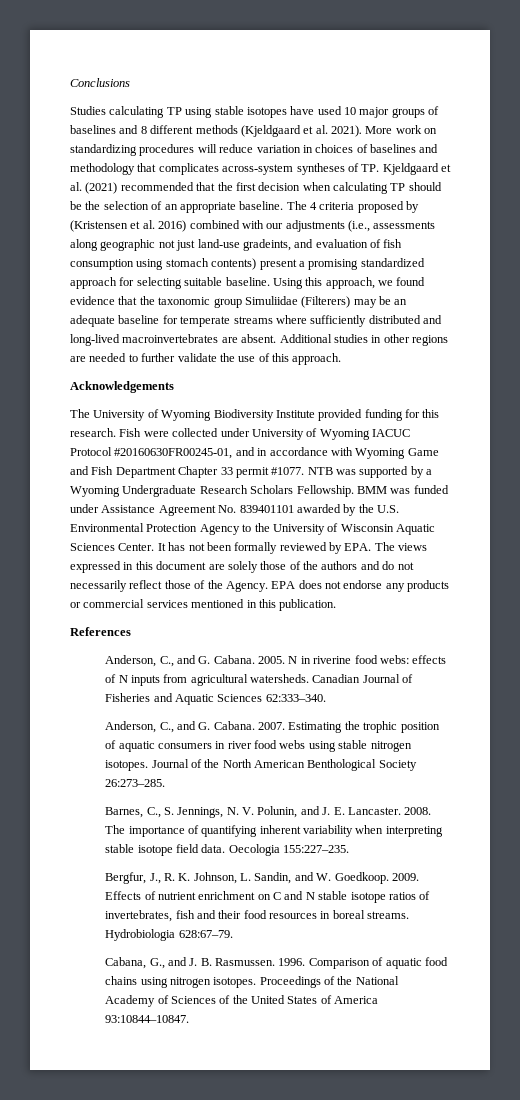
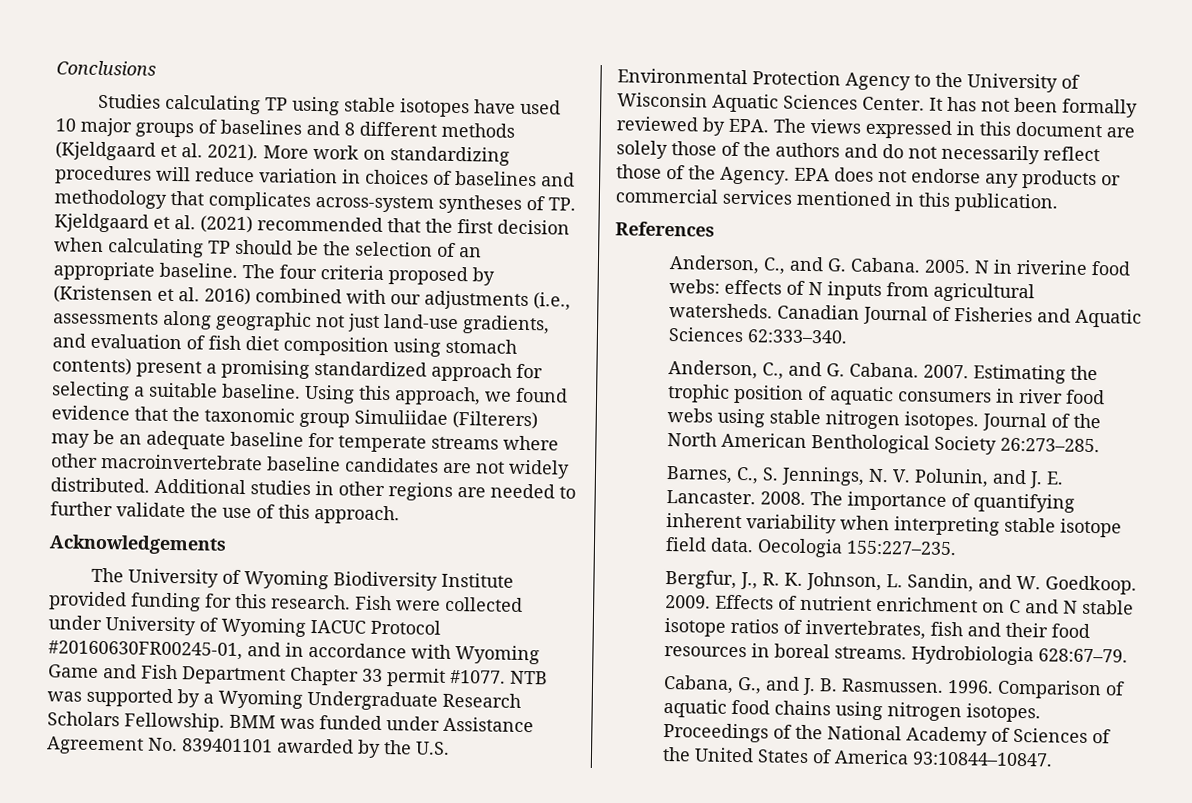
- The 4 criteria proposed by (Kristensen et al. 2016) combined with our adjustments (i.e., assessments along geographic not just land-use gradeints, and evaluation of fish consumption using stomach contents) present a promising standardized approach for selecting suitable baseline.
+ The four criteria proposed by (Kristensen et al. 2016) combined with our adjustments (i.e., assessments along geographic not just land-use gradients, and evaluation of fish diet composition using stomach contents) present a promising standardized approach for selecting a suitable baseline.
- Using this approach, we found evidence that the taxonomic group Simuliidae (Filterers) may be an adequate baseline for temperate streams where sufficiently distributed and long-lived macroinvertebrates are absent.
+ Using this approach, we found evidence that the taxonomic group Simuliidae (Filterers) may be an adequate baseline for temperate streams where other macroinvertebrate baseline candidates are not widely distributed.

